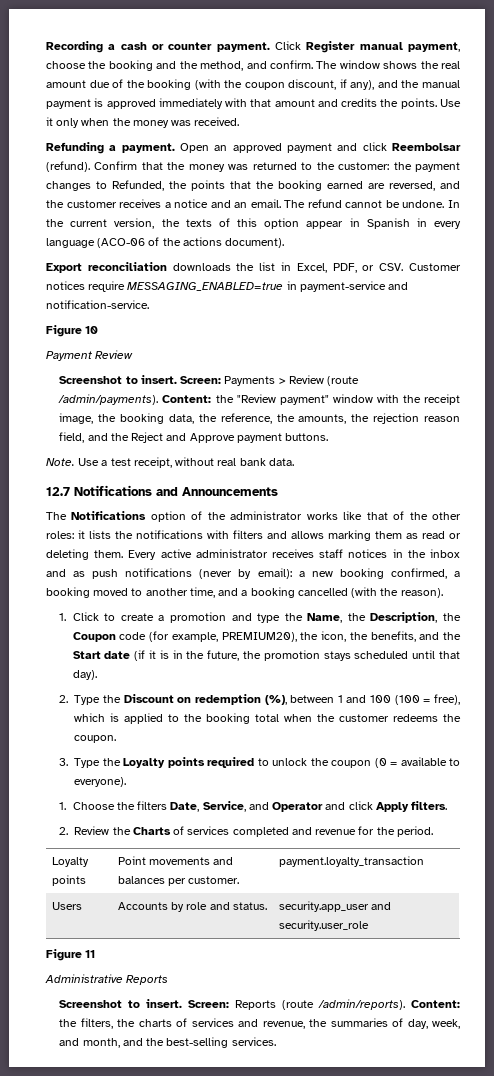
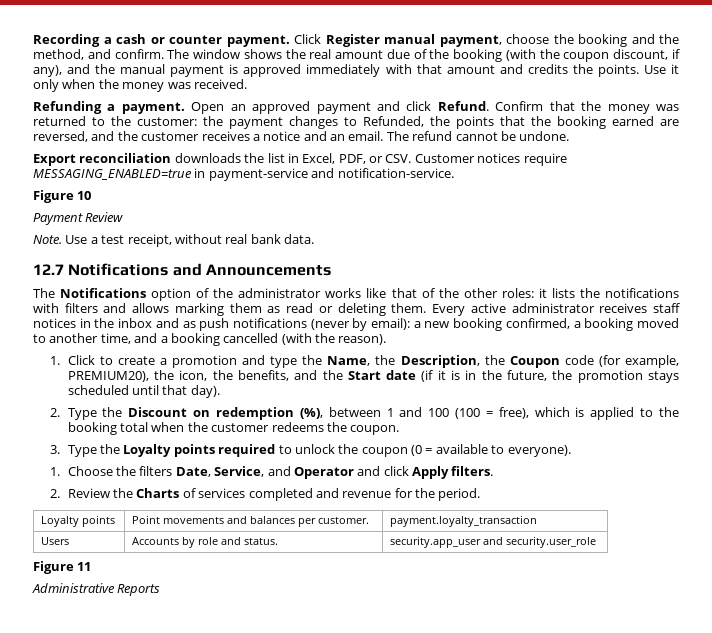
- Open an approved payment and click Reembolsar (refund).
+ Open an approved payment and click Refund.
- In the current version, the texts of this option appear in Spanish in every language (ACO-06 of the actions document).
- Screenshot to insert. Screen: Payments > Review (route /admin/payments). Content: the "Review payment" window with the receipt image, the booking data, the reference, the amounts, the rejection reason field, and the Reject and Approve payment buttons.
- Screenshot to insert. Screen: Reports (route /admin/reports). Content: the filters, the charts of services and revenue, the summaries of day, week, and month, and the best-selling services.

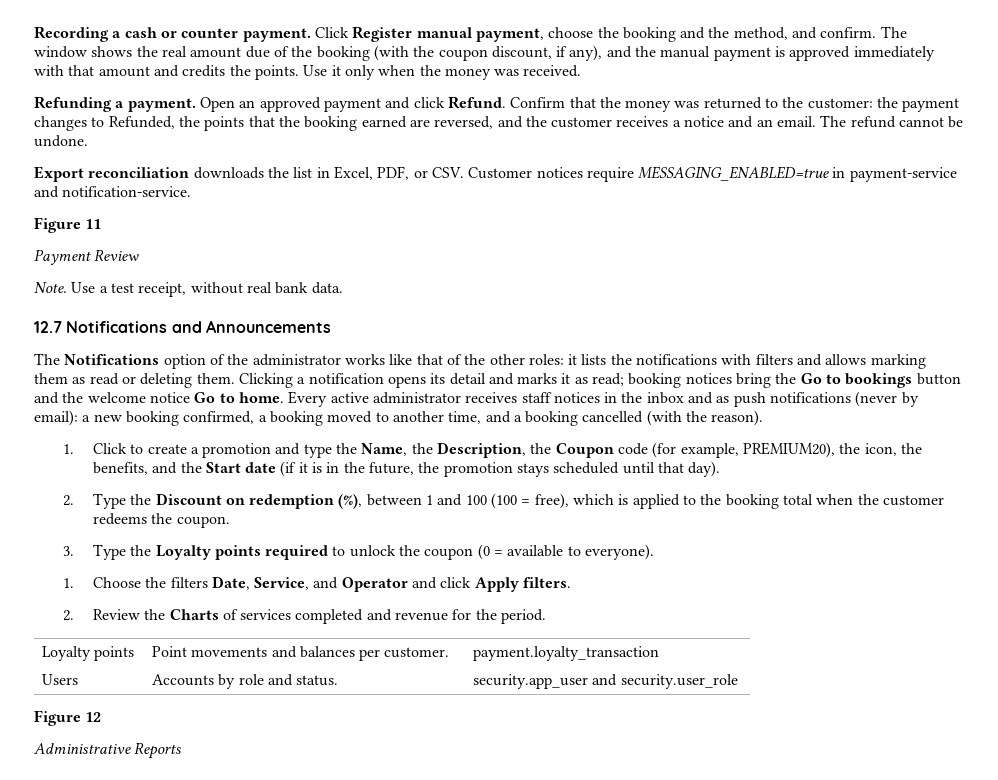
- Figure 10
+ Figure 11
+ Clicking a notification opens its detail and marks it as read; booking notices bring the Go to bookings button and the welcome notice Go to home.
- Figure 11
+ Figure 12

